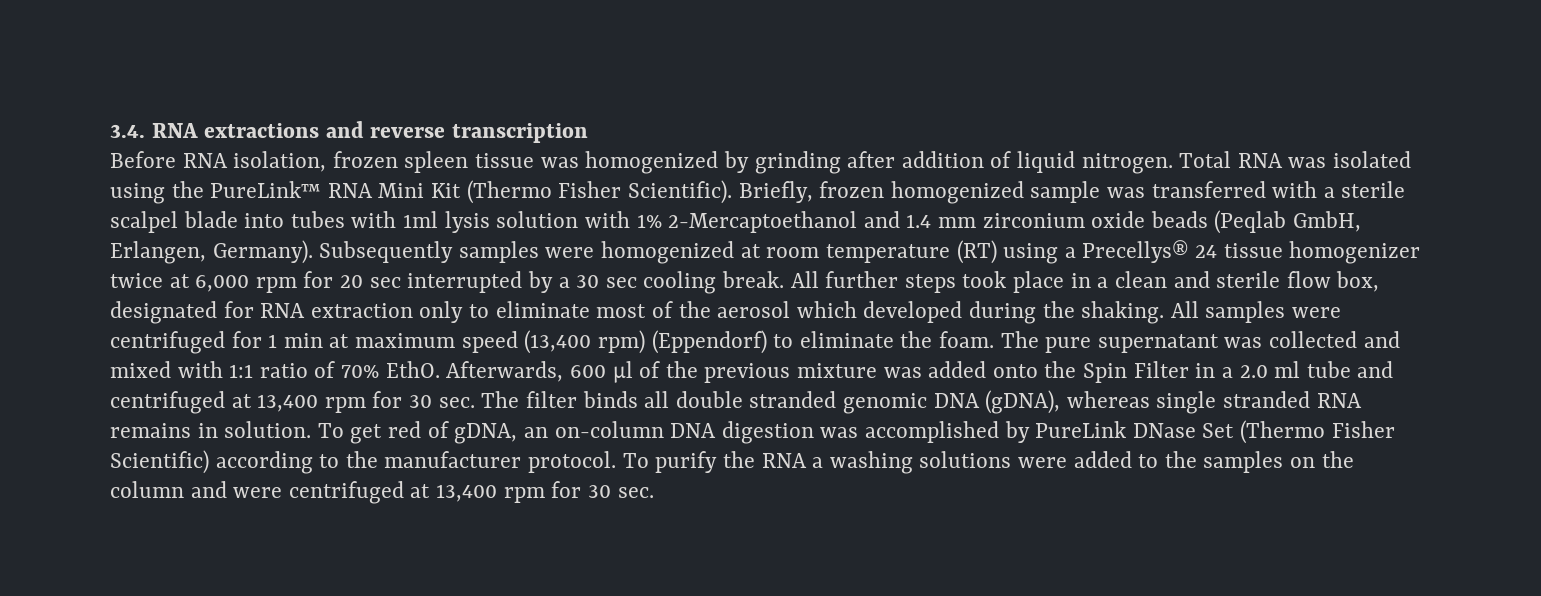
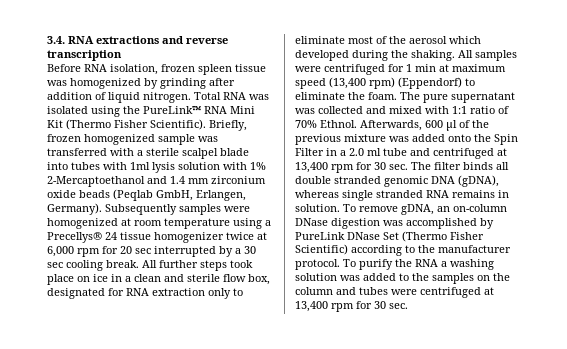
- Subsequently samples were homogenized at room temperature (RT) using a Precellys® 24 tissue homogenizer twice at 6,000 rpm for 20 sec interrupted by a 30 sec cooling break.
+ Subsequently samples were homogenized at room temperature using a Precellys® 24 tissue homogenizer twice at 6,000 rpm for 20 sec interrupted by a 30 sec cooling break.
- All further steps took place in a clean and sterile flow box, designated for RNA extraction only to eliminate most of the aerosol which developed during the shaking.
+ All further steps took place on ice in a clean and sterile flow box, designated for RNA extraction only to eliminate most of the aerosol which developed during the shaking.
- The pure supernatant was collected and mixed with 1:1 ratio of 70% EthO.
+ The pure supernatant was collected and mixed with 1:1 ratio of 70% Ethnol.
- To get red of gDNA, an on-column DNA digestion was accomplished by PureLink DNase Set (Thermo Fisher Scientific) according to the manufacturer protocol.
+ To remove gDNA, an on-column DNase digestion was accomplished by PureLink DNase Set (Thermo Fisher Scientific) according to the manufacturer protocol.
- To purify the RNA a washing solutions were added to the samples on the column and were centrifuged at 13,400 rpm for 30 sec.
+ To purify the RNA a washing solution was added to the samples on the column and tubes were centrifuged at 13,400 rpm for 30 sec.

